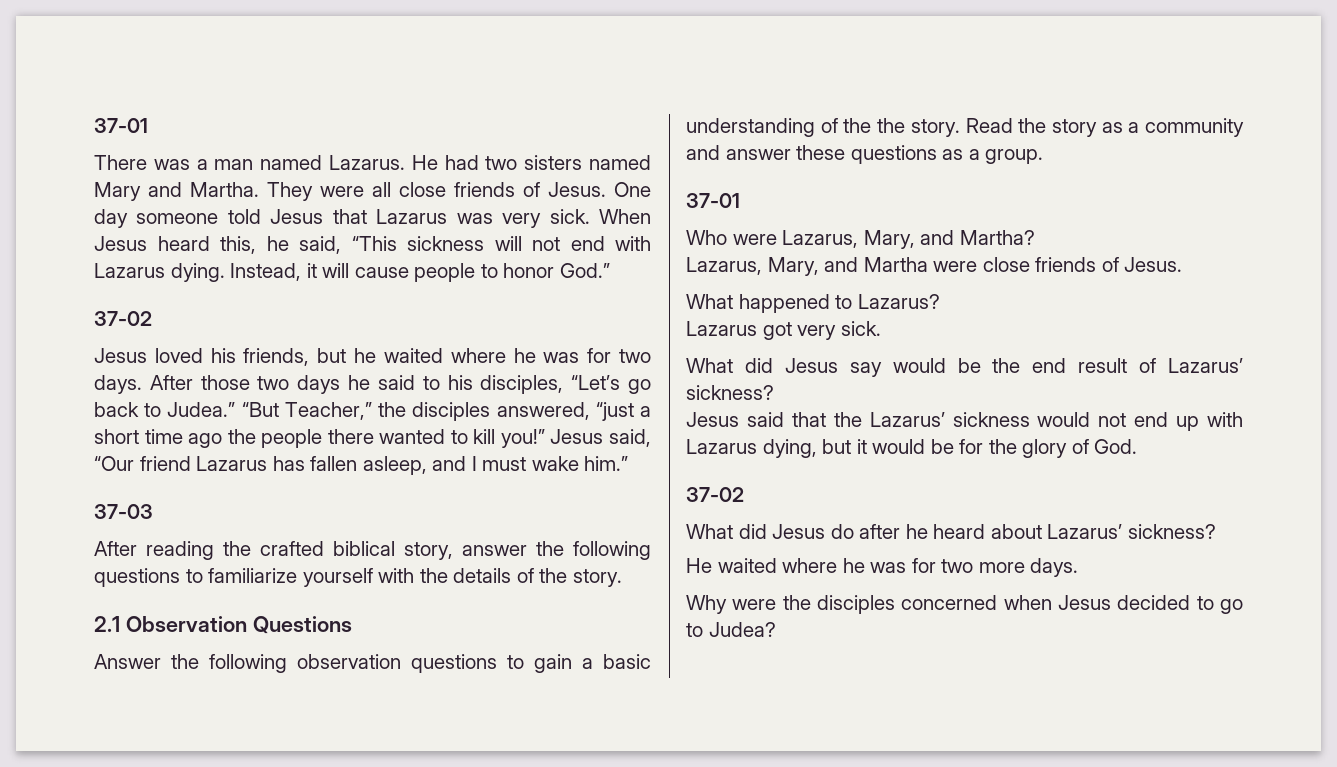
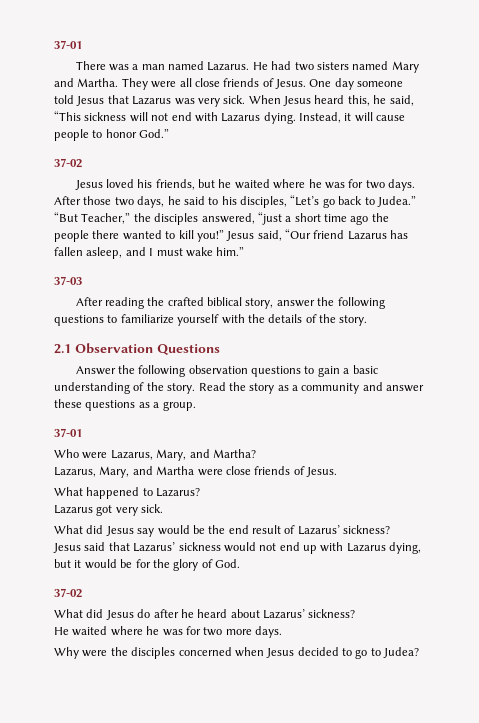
- After those two days he said to his disciples, “Let’s go back to Judea.”
+ After those two days, he said to his disciples, “Let’s go back to Judea.”
- Answer the following observation questions to gain a basic understanding of the the story.
+ Answer the following observation questions to gain a basic understanding of the story.
- Jesus said that the Lazarus’ sickness would not end up with Lazarus dying, but it would be for the glory of God.
+ Jesus said that Lazarus’ sickness would not end up with Lazarus dying, but it would be for the glory of God.

